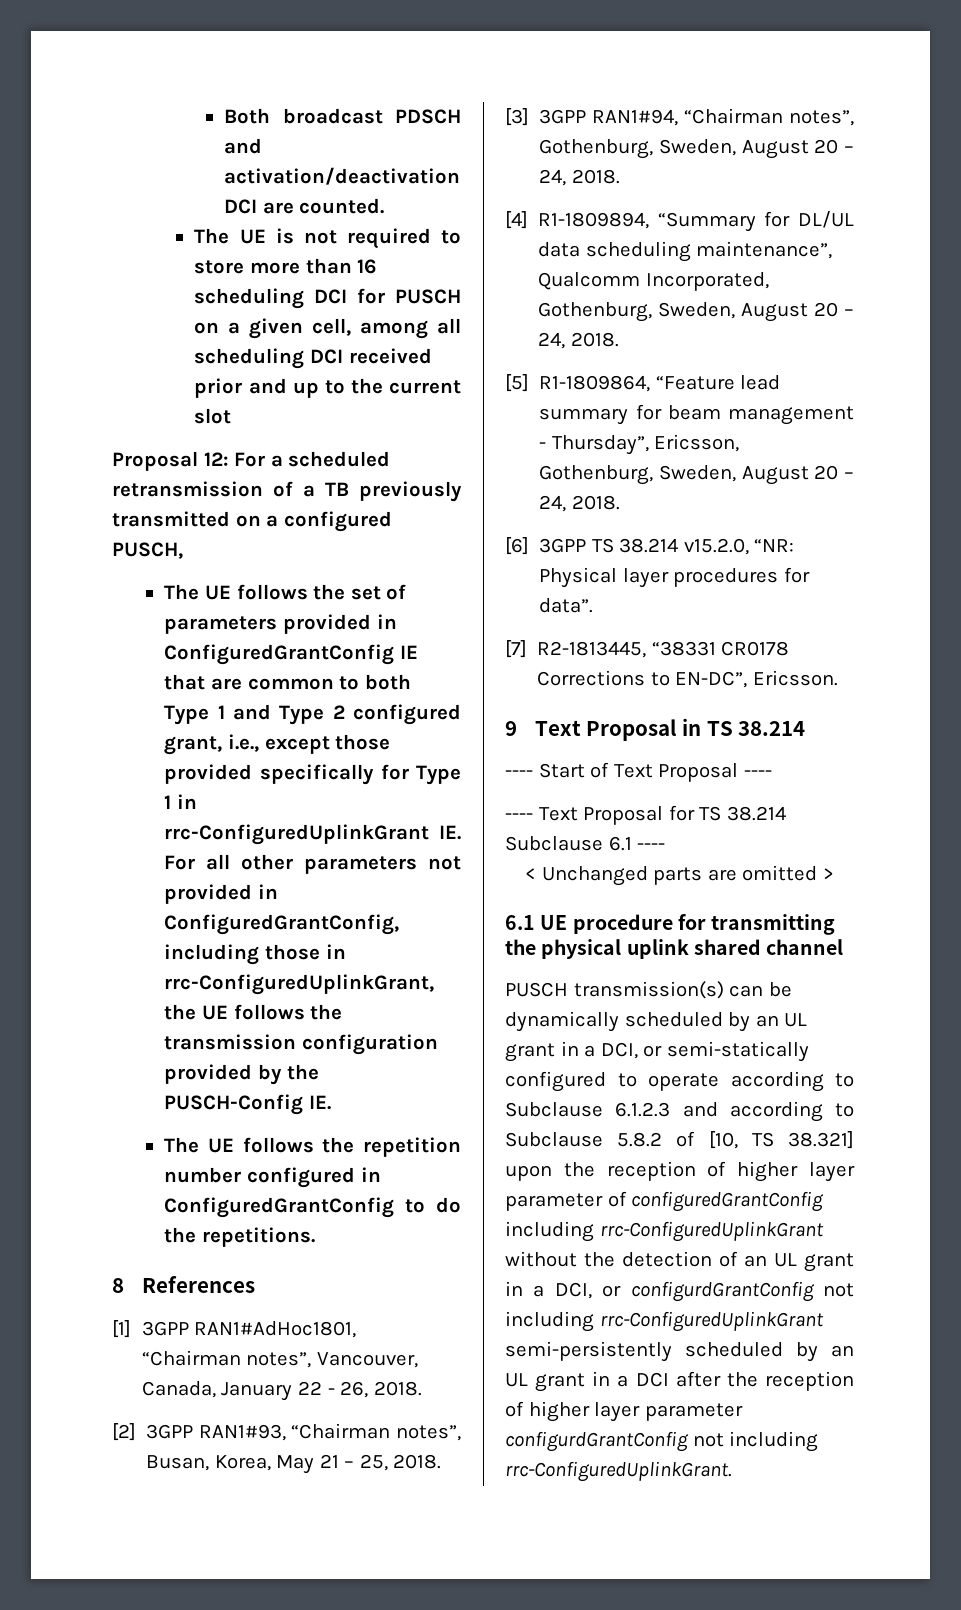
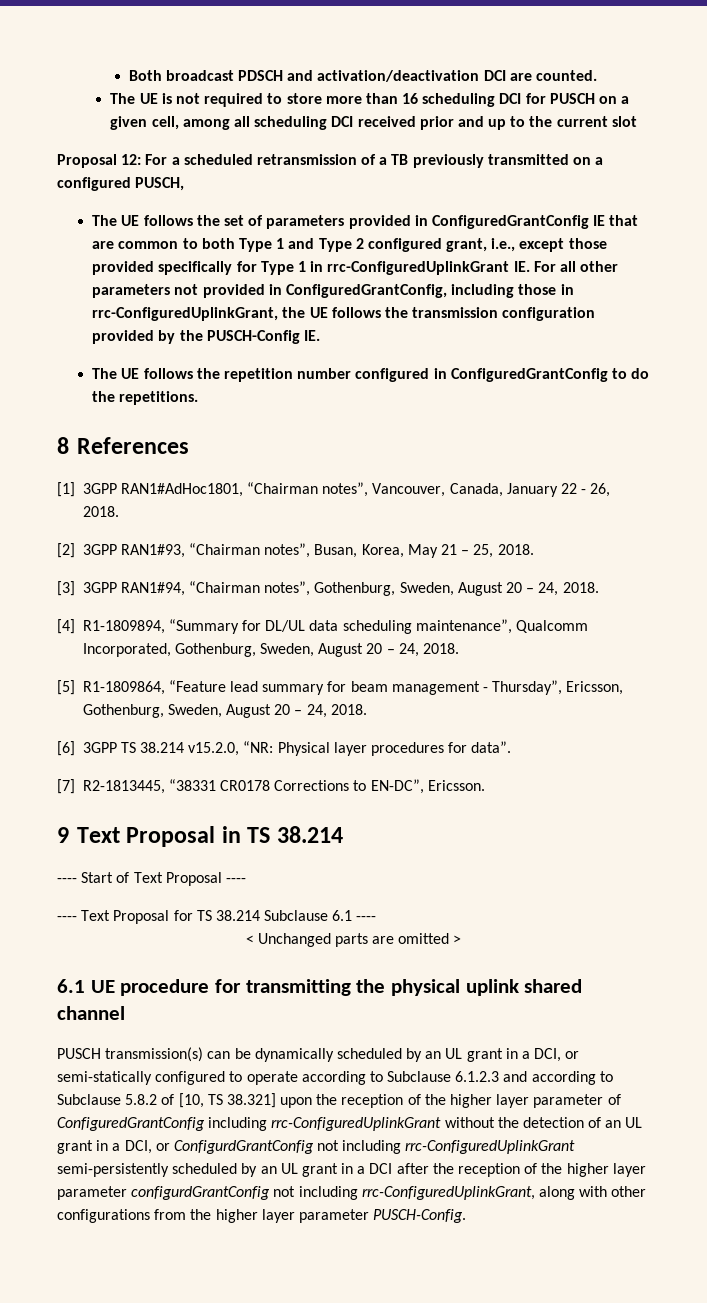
- PUSCH transmission(s) can be dynamically scheduled by an UL grant in a DCI, or semi-statically configured to operate according to Subclause 6.1.2.3 and according to Subclause 5.8.2 of [10, TS 38.321] upon the reception of higher layer parameter of configuredGrantConfig including rrc-ConfiguredUplinkGrant without the detection of an UL grant in a DCI, or configurdGrantConfig not including rrc-ConfiguredUplinkGrant semi-persistently scheduled by an UL grant in a DCI after the reception of higher layer parameter configurdGrantConfig not including rrc-ConfiguredUplinkGrant.
+ PUSCH transmission(s) can be dynamically scheduled by an UL grant in a DCI, or semi-statically configured to operate according to Subclause 6.1.2.3 and according to Subclause 5.8.2 of [10, TS 38.321] upon the reception of the higher layer parameter of ConfiguredGrantConfig including rrc-ConfiguredUplinkGrant without the detection of an UL grant in a DCI, or ConfigurdGrantConfig not including rrc-ConfiguredUplinkGrant semi-persistently scheduled by an UL grant in a DCI after the reception of the higher layer parameter configurdGrantConfig not including rrc-ConfiguredUplinkGrant, along with other configurations from the higher layer parameter PUSCH-Config.

